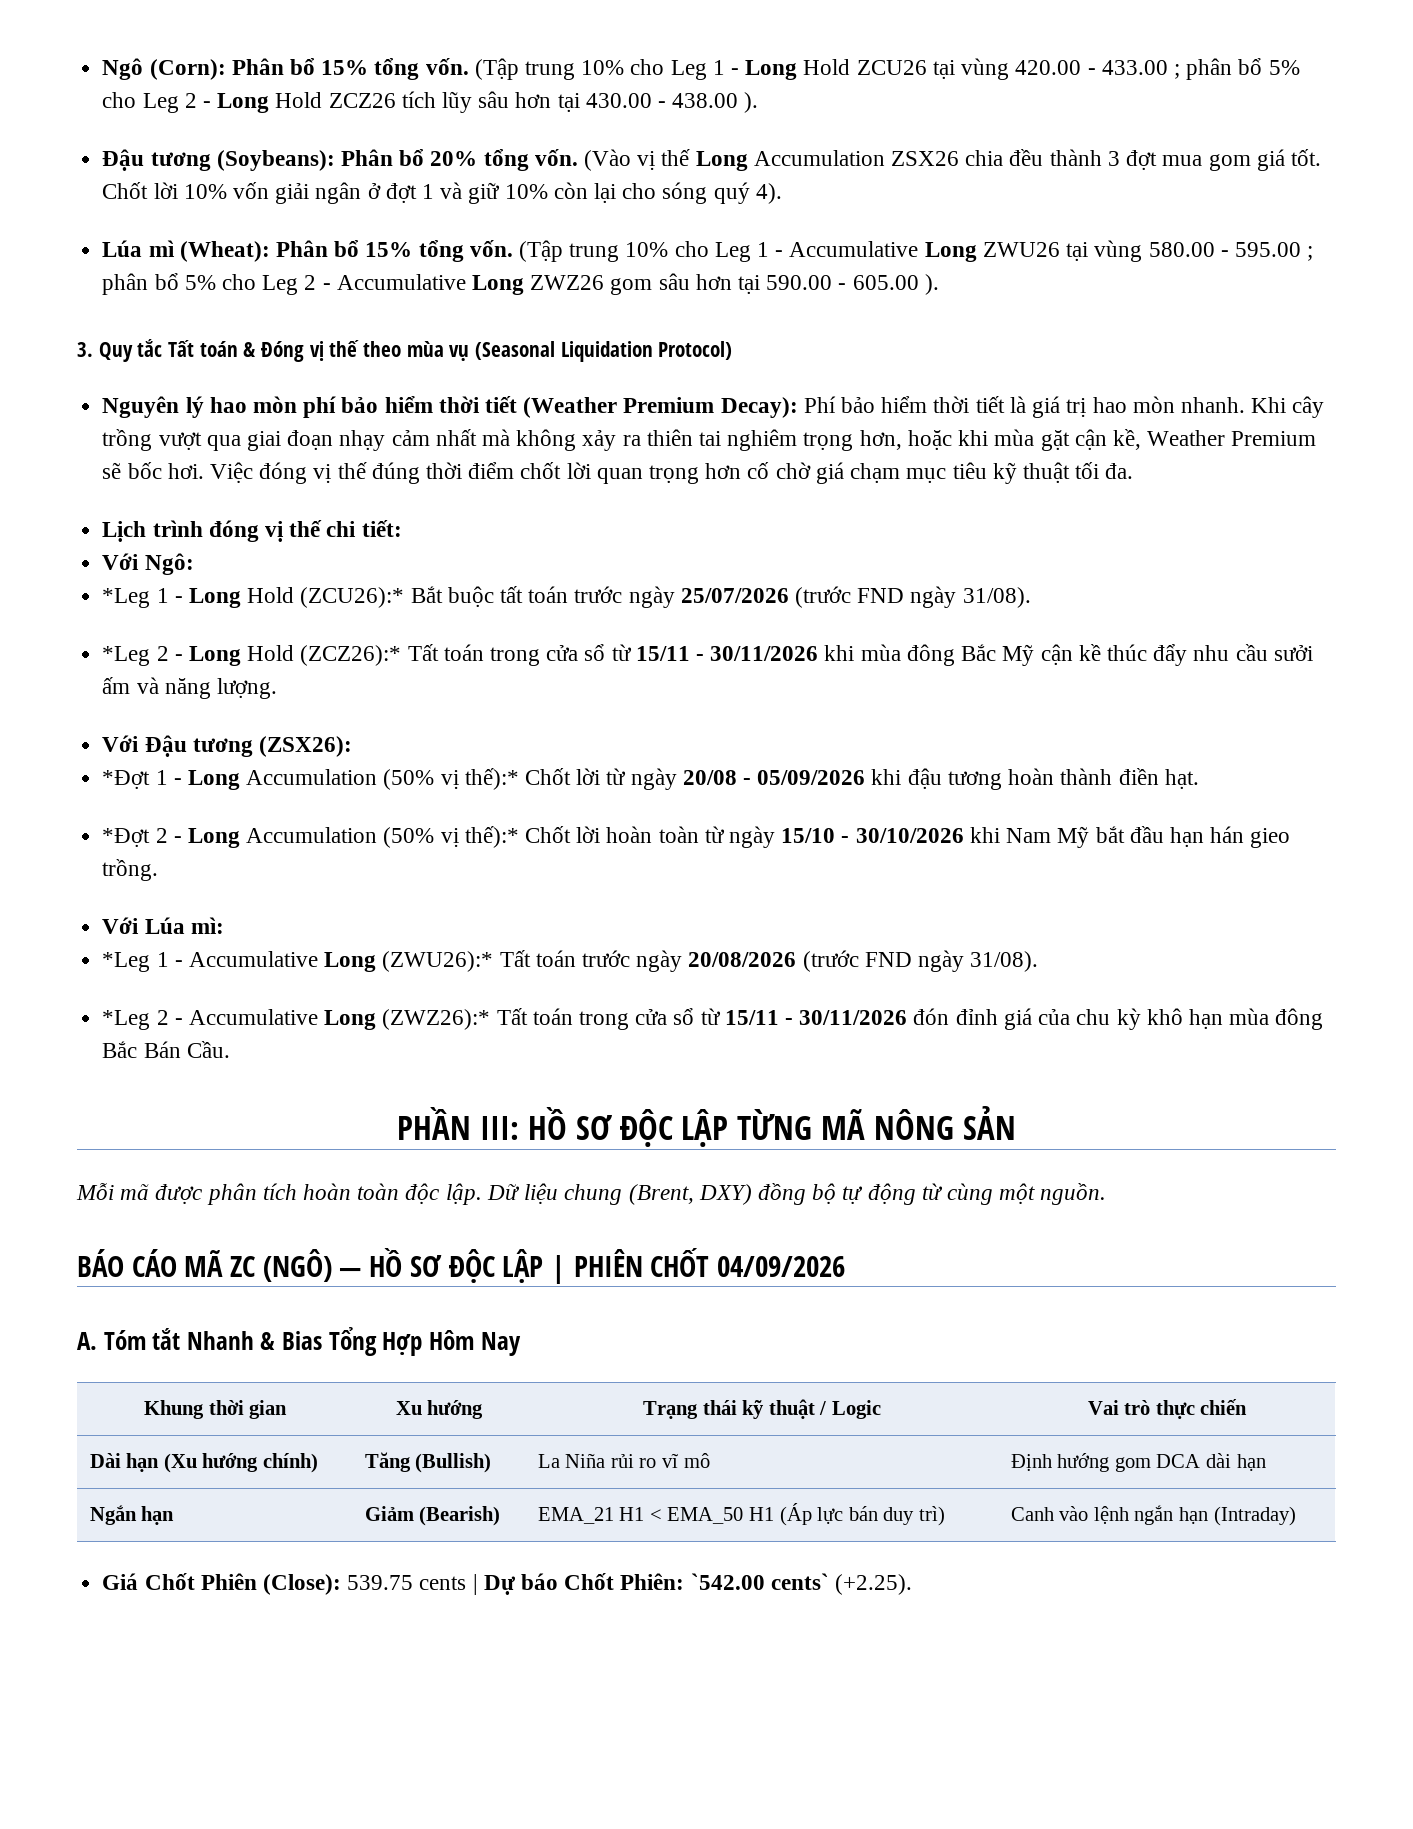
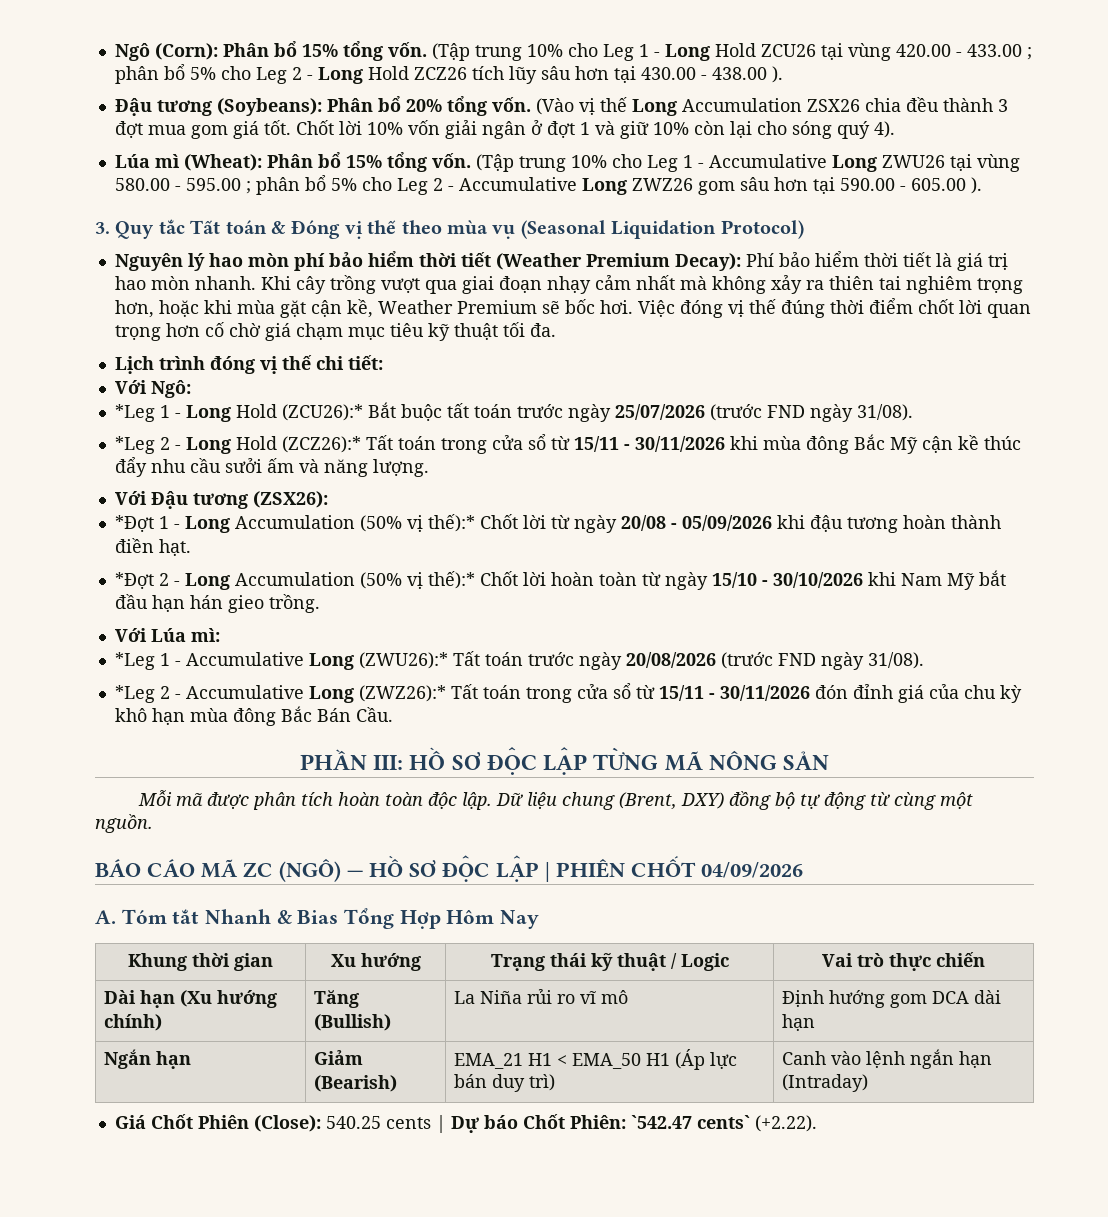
- Giá Chốt Phiên (Close): 539.75 cents | Dự báo Chốt Phiên: `542.00 cents` (+2.25).
+ Giá Chốt Phiên (Close): 540.25 cents | Dự báo Chốt Phiên: `542.47 cents` (+2.22).

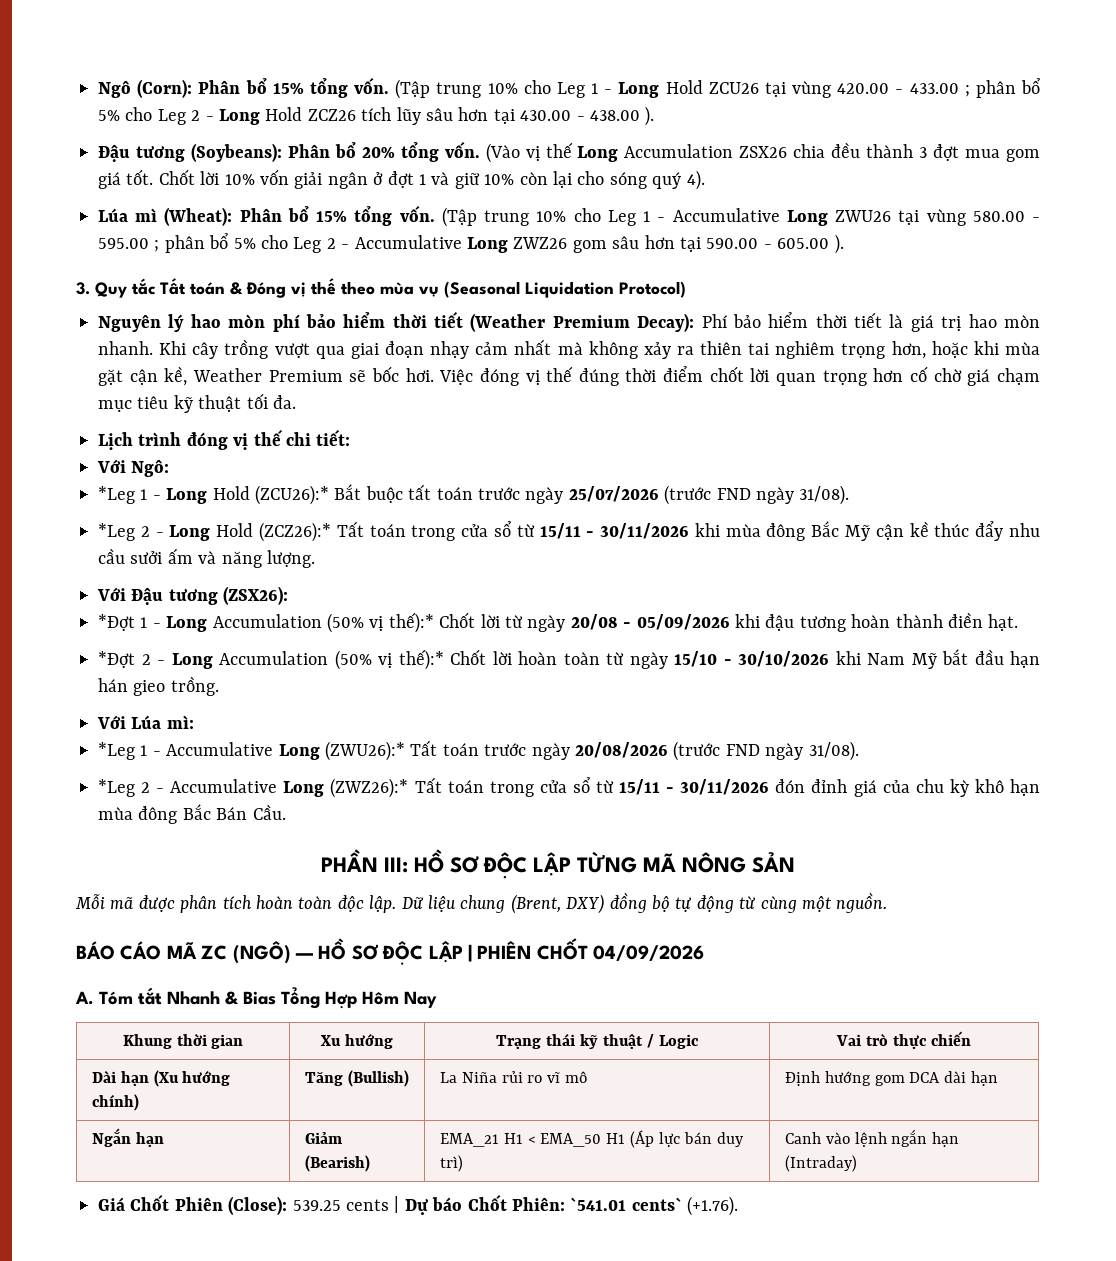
- Giá Chốt Phiên (Close): 540.25 cents | Dự báo Chốt Phiên: `542.47 cents` (+2.22).
+ Giá Chốt Phiên (Close): 539.25 cents | Dự báo Chốt Phiên: `541.01 cents` (+1.76).

